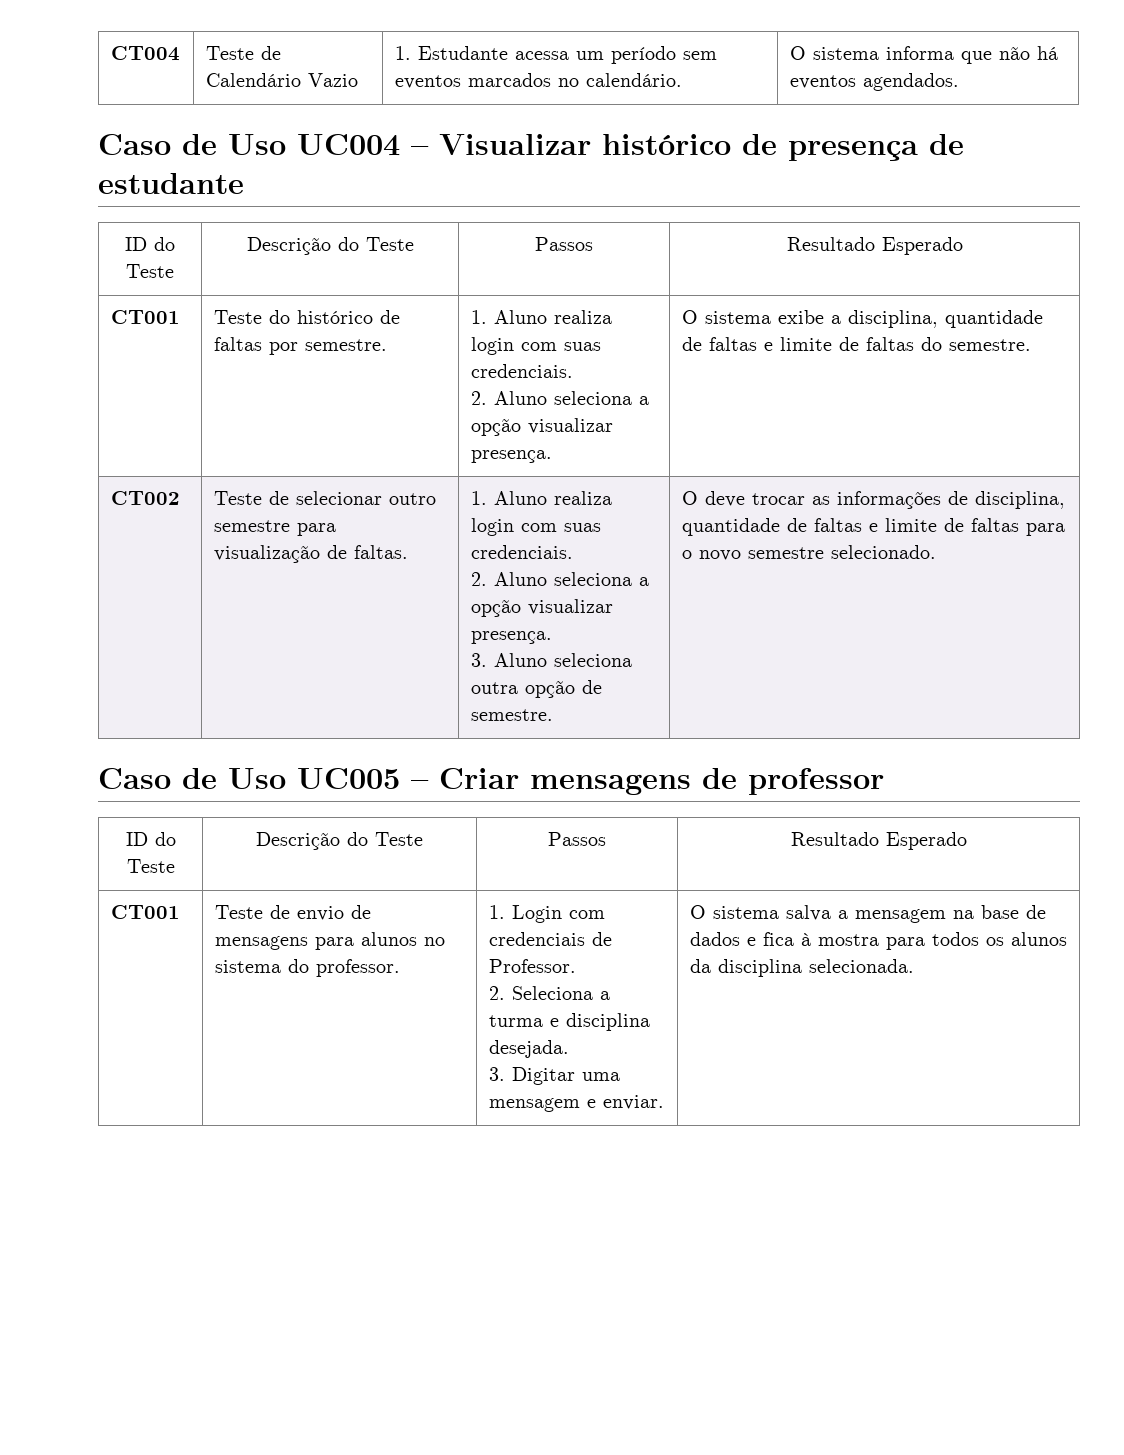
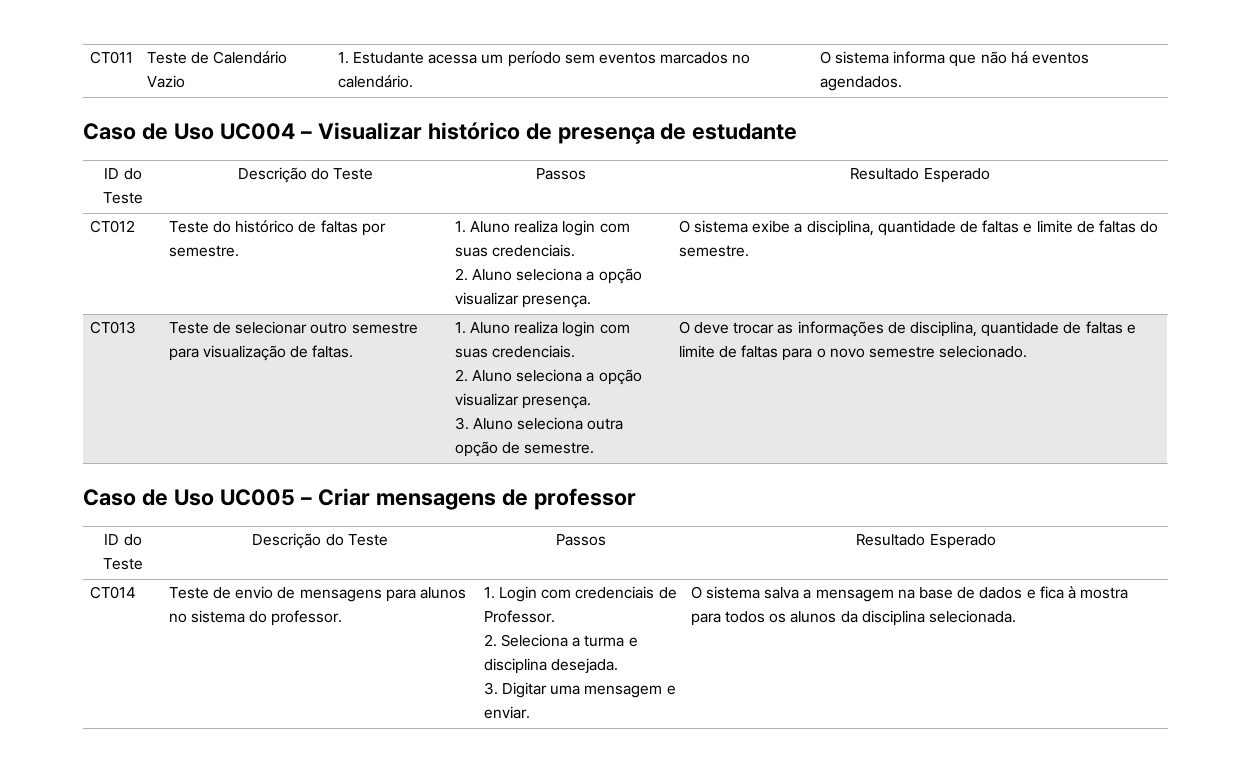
- CT004 | Teste de Calendário Vazio | 1. Estudante acessa um período sem eventos marcados no calendário. | O sistema informa que não há eventos agendados.
+ CT011 | Teste de Calendário Vazio | 1. Estudante acessa um período sem eventos marcados no calendário. | O sistema informa que não há eventos agendados.
- CT001 | Teste do histórico de faltas por semestre. | 1. Aluno realiza login com suas credenciais.
+ CT012 | Teste do histórico de faltas por semestre. | 1. Aluno realiza login com suas credenciais.
- CT002
+ CT013
  Caso de Uso UC005 – Criar mensagens de professor
  ID do Teste | Descrição do Teste | Passos | Resultado Esperado
- CT001
+ CT014

